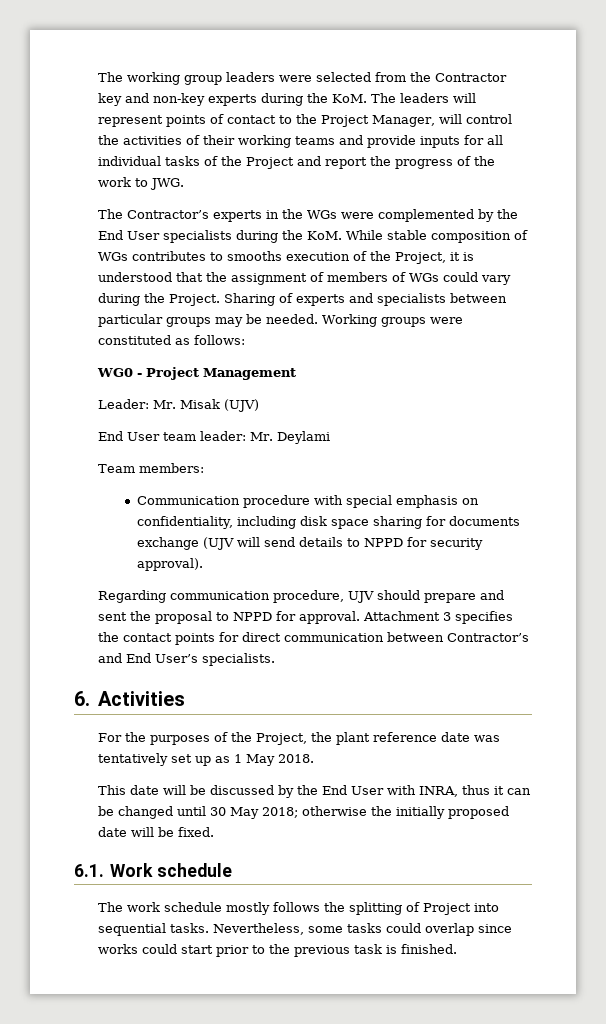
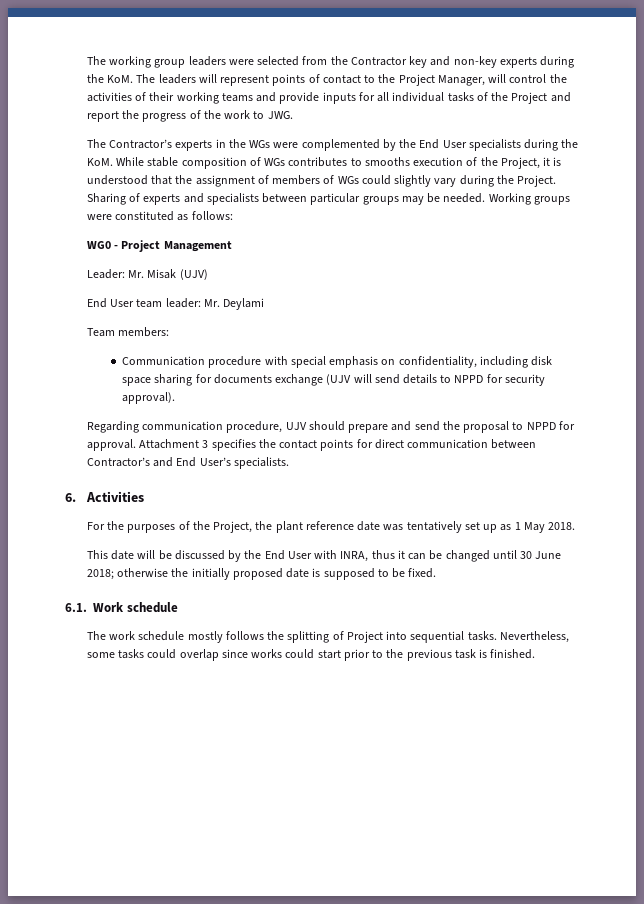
- The Contractor’s experts in the WGs were complemented by the End User specialists during the KoM. While stable composition of WGs contributes to smooths execution of the Project, it is understood that the assignment of members of WGs could vary during the Project.
+ The Contractor’s experts in the WGs were complemented by the End User specialists during the KoM. While stable composition of WGs contributes to smooths execution of the Project, it is understood that the assignment of members of WGs could slightly vary during the Project.
- Regarding communication procedure, UJV should prepare and sent the proposal to NPPD for approval.
+ Regarding communication procedure, UJV should prepare and send the proposal to NPPD for approval.
- This date will be discussed by the End User with INRA, thus it can be changed until 30 May 2018; otherwise the initially proposed date will be fixed.
+ This date will be discussed by the End User with INRA, thus it can be changed until 30 June 2018; otherwise the initially proposed date is supposed to be fixed.

